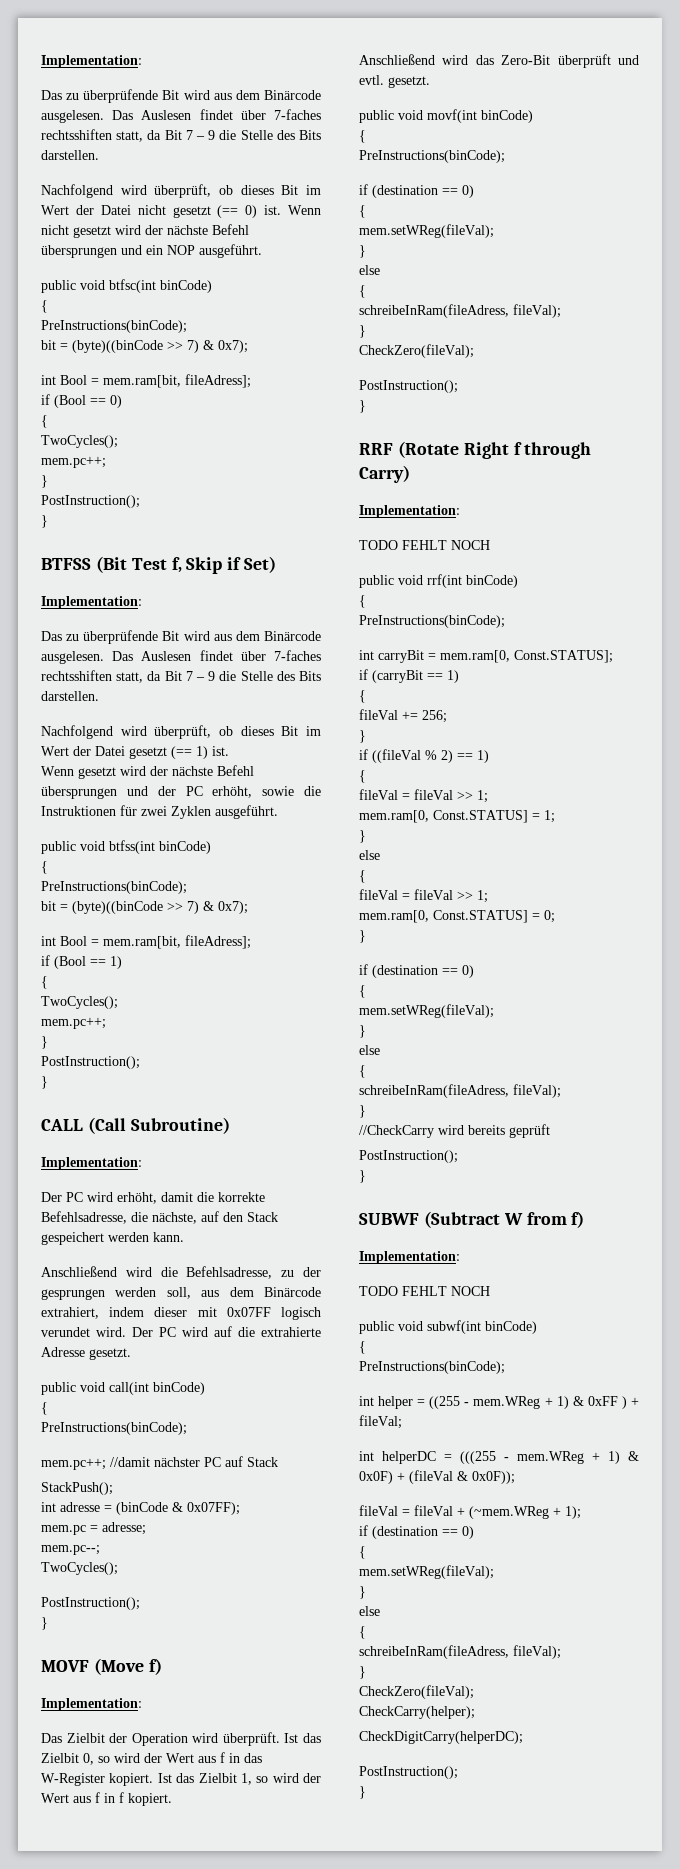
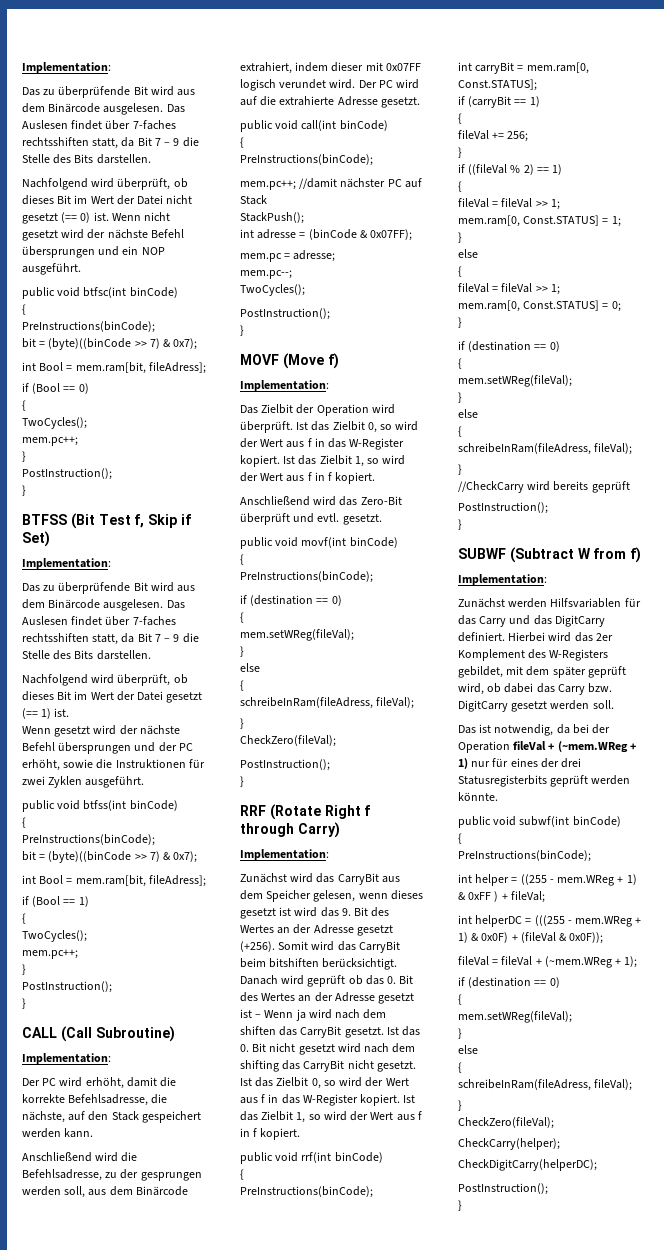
  RRF (Rotate Right f through Carry)
  Implementation:
- TODO FEHLT NOCH
+ Zunächst wird das CarryBit aus dem Speicher gelesen, wenn dieses gesetzt ist wird das 9. Bit des Wertes an der Adresse gesetzt (+256). Somit wird das CarryBit beim bitshiften berücksichtigt. Danach wird geprüft ob das 0. Bit des Wertes an der Adresse gesetzt ist – Wenn ja wird nach dem shiften das CarryBit gesetzt. Ist das 0. Bit nicht gesetzt wird nach dem shifting das CarryBit nicht gesetzt. Ist das Zielbit 0, so wird der Wert aus f in das W-Register kopiert. Ist das Zielbit 1, so wird der Wert aus f in f kopiert.
  SUBWF (Subtract W from f)
  Implementation:
- TODO FEHLT NOCH
+ Zunächst werden Hilfsvariablen für das Carry und das DigitCarry definiert. Hierbei wird das 2er Komplement des W-Registers gebildet, mit dem später geprüft wird, ob dabei das Carry bzw. DigitCarry gesetzt werden soll.
+ Das ist notwendig, da bei der Operation fileVal + (~mem.WReg + 1) nur für eines der drei Statusregisterbits geprüft werden könnte.

